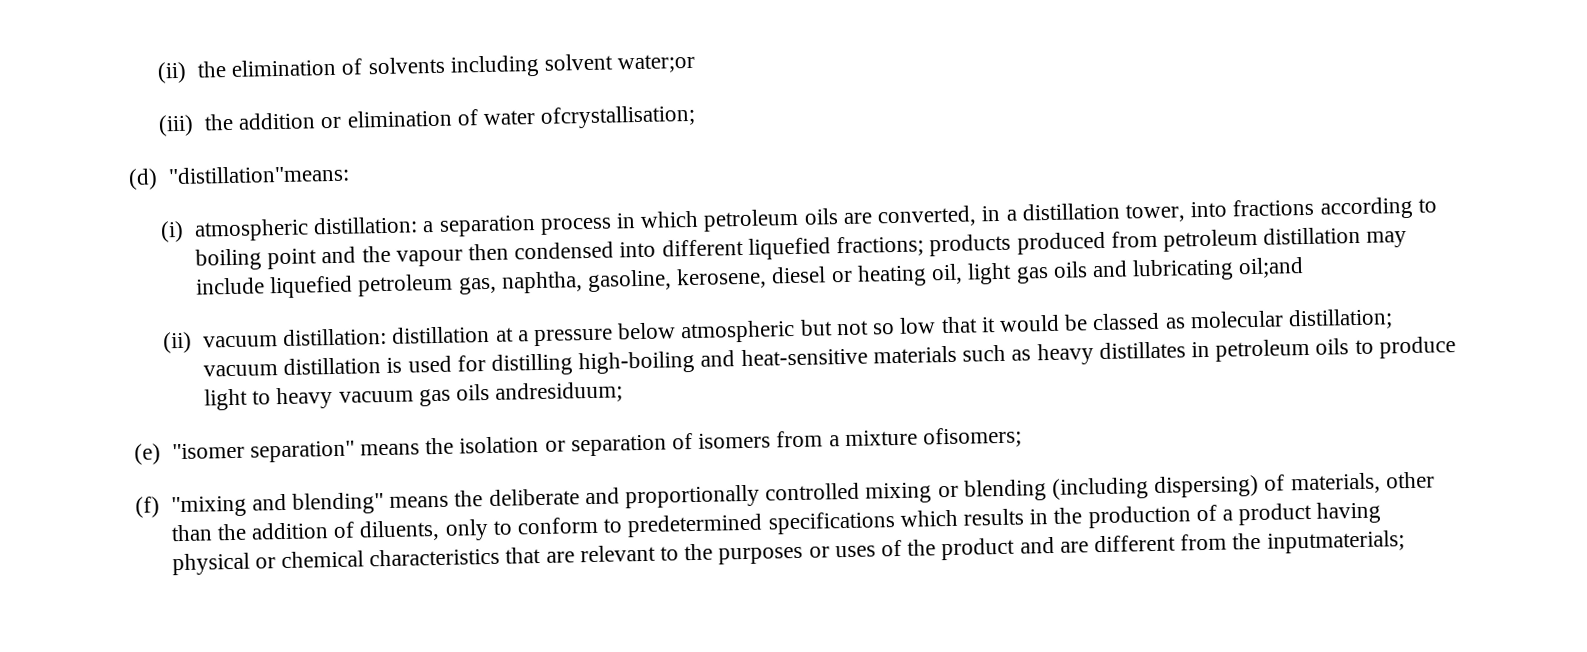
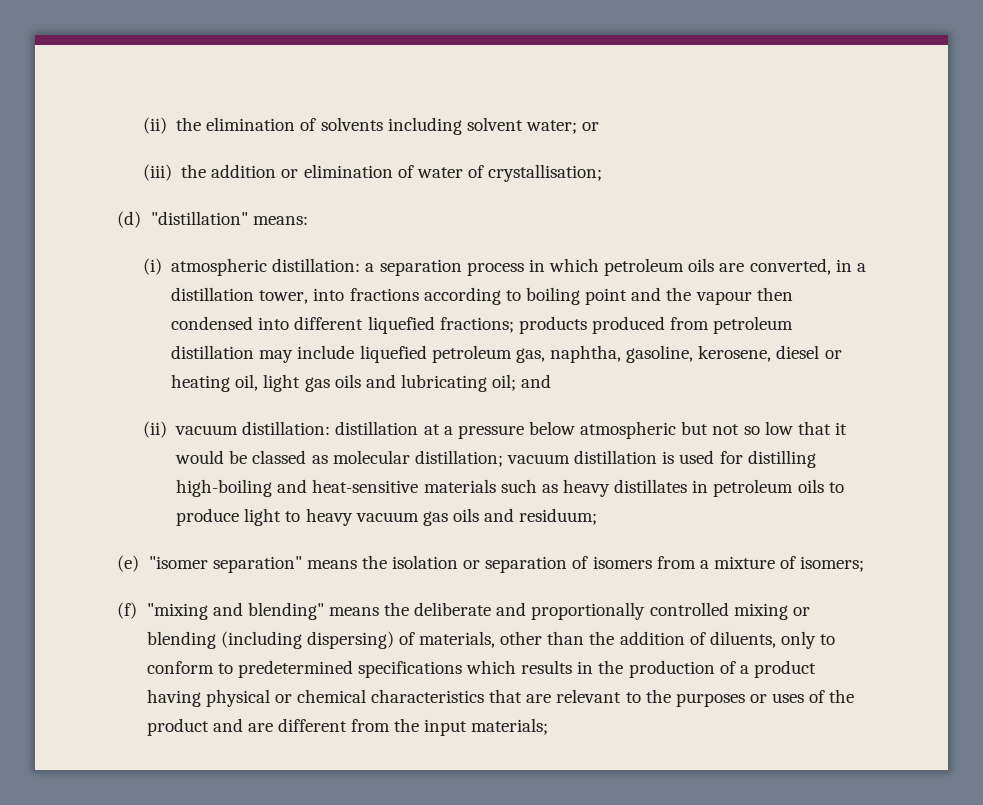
- (ii) the elimination of solvents including solvent water;or
+ (ii) the elimination of solvents including solvent water; or
- (iii) the addition or elimination of water ofcrystallisation;
+ (iii) the addition or elimination of water of crystallisation;
- (d) "distillation"means:
+ (d) "distillation" means:
- (i) atmospheric distillation: a separation process in which petroleum oils are converted, in a distillation tower, into fractions according to boiling point and the vapour then condensed into different liquefied fractions; products produced from petroleum distillation may include liquefied petroleum gas, naphtha, gasoline, kerosene, diesel or heating oil, light gas oils and lubricating oil;and
+ (i) atmospheric distillation: a separation process in which petroleum oils are converted, in a distillation tower, into fractions according to boiling point and the vapour then condensed into different liquefied fractions; products produced from petroleum distillation may include liquefied petroleum gas, naphtha, gasoline, kerosene, diesel or heating oil, light gas oils and lubricating oil; and
- (ii) vacuum distillation: distillation at a pressure below atmospheric but not so low that it would be classed as molecular distillation; vacuum distillation is used for distilling high-boiling and heat-sensitive materials such as heavy distillates in petroleum oils to produce light to heavy vacuum gas oils andresiduum;
+ (ii) vacuum distillation: distillation at a pressure below atmospheric but not so low that it would be classed as molecular distillation; vacuum distillation is used for distilling high-boiling and heat-sensitive materials such as heavy distillates in petroleum oils to produce light to heavy vacuum gas oils and residuum;
- (e) "isomer separation" means the isolation or separation of isomers from a mixture ofisomers;
+ (e) "isomer separation" means the isolation or separation of isomers from a mixture of isomers;
- (f) "mixing and blending" means the deliberate and proportionally controlled mixing or blending (including dispersing) of materials, other than the addition of diluents, only to conform to predetermined specifications which results in the production of a product having physical or chemical characteristics that are relevant to the purposes or uses of the product and are different from the inputmaterials;
+ (f) "mixing and blending" means the deliberate and proportionally controlled mixing or blending (including dispersing) of materials, other than the addition of diluents, only to conform to predetermined specifications which results in the production of a product having physical or chemical characteristics that are relevant to the purposes or uses of the product and are different from the input materials;

